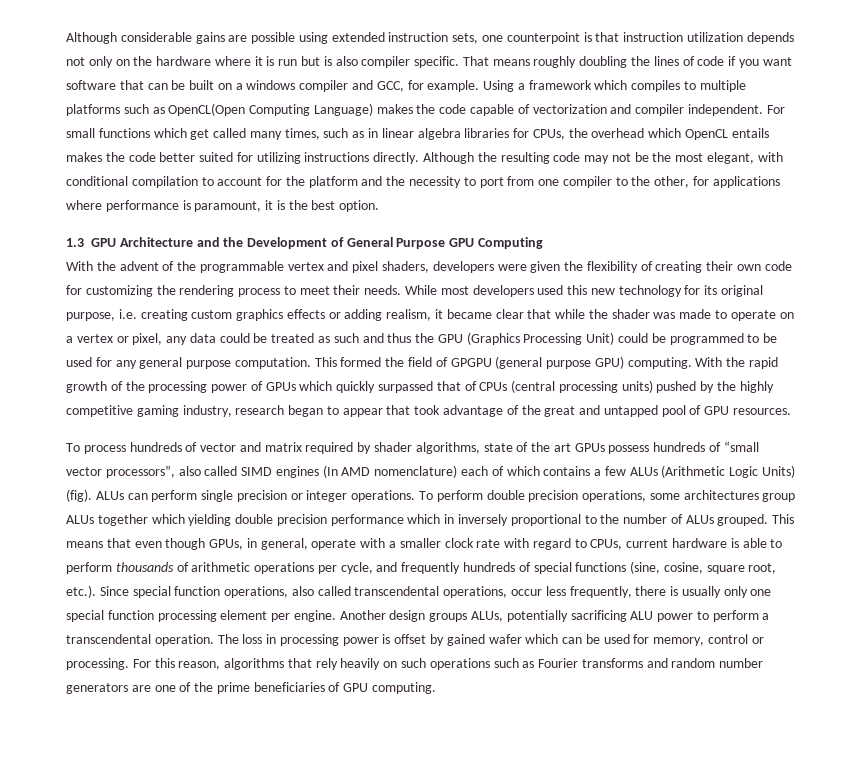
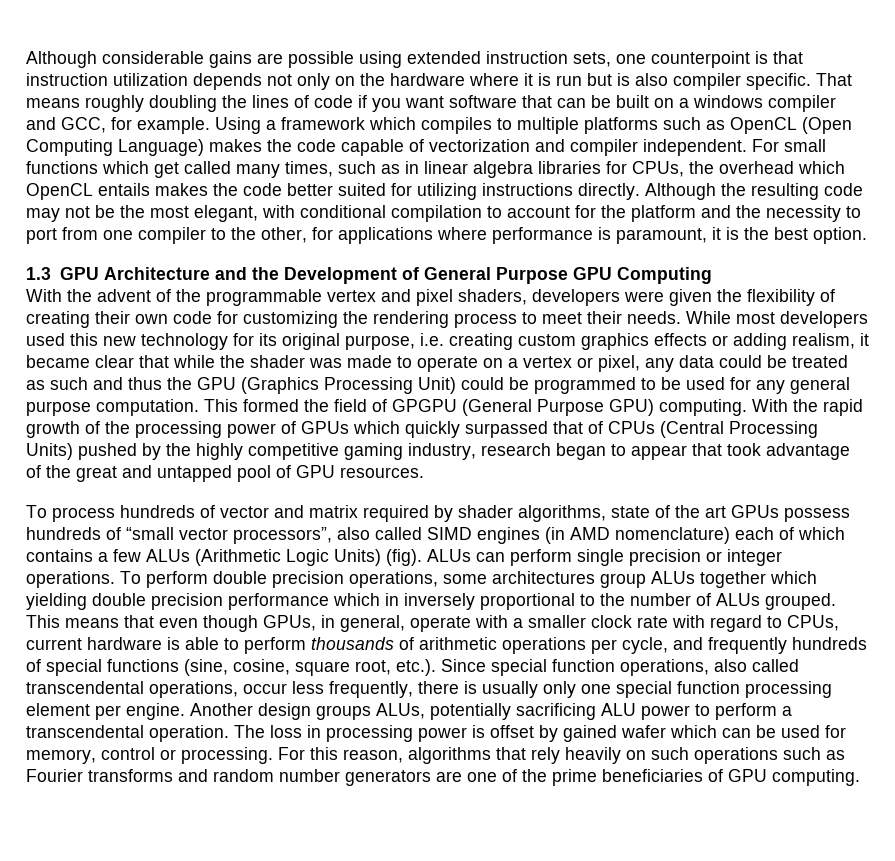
- Using a framework which compiles to multiple platforms such as OpenCL(Open Computing Language) makes the code capable of vectorization and compiler independent.
+ Using a framework which compiles to multiple platforms such as OpenCL (Open Computing Language) makes the code capable of vectorization and compiler independent.
- This formed the field of GPGPU (general purpose GPU) computing.
+ This formed the field of GPGPU (General Purpose GPU) computing.
- With the rapid growth of the processing power of GPUs which quickly surpassed that of CPUs (central processing units) pushed by the highly competitive gaming industry, research began to appear that took advantage of the great and untapped pool of GPU resources.
+ With the rapid growth of the processing power of GPUs which quickly surpassed that of CPUs (Central Processing Units) pushed by the highly competitive gaming industry, research began to appear that took advantage of the great and untapped pool of GPU resources.
- To process hundreds of vector and matrix required by shader algorithms, state of the art GPUs possess hundreds of “small vector processors”, also called SIMD engines (In AMD nomenclature) each of which contains a few ALUs (Arithmetic Logic Units) (fig).
+ To process hundreds of vector and matrix required by shader algorithms, state of the art GPUs possess hundreds of “small vector processors”, also called SIMD engines (in AMD nomenclature) each of which contains a few ALUs (Arithmetic Logic Units) (fig).

